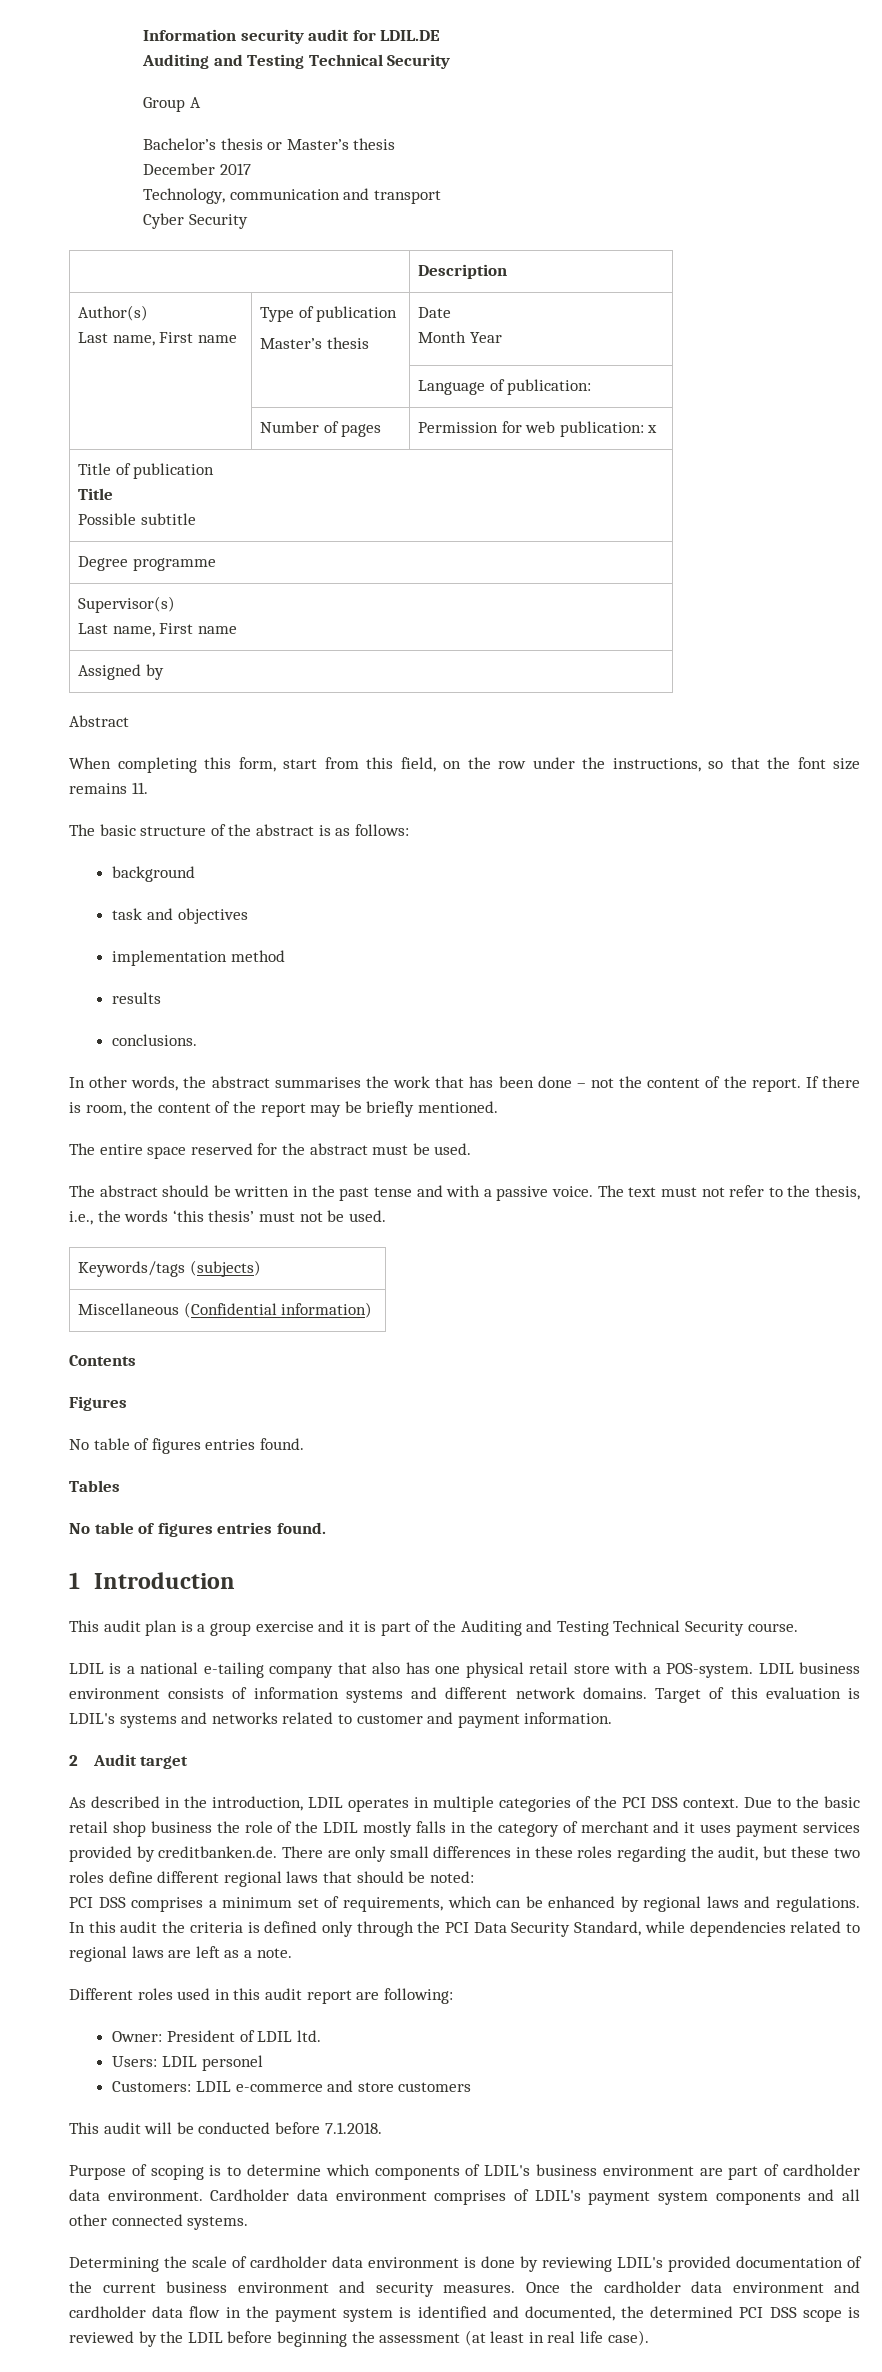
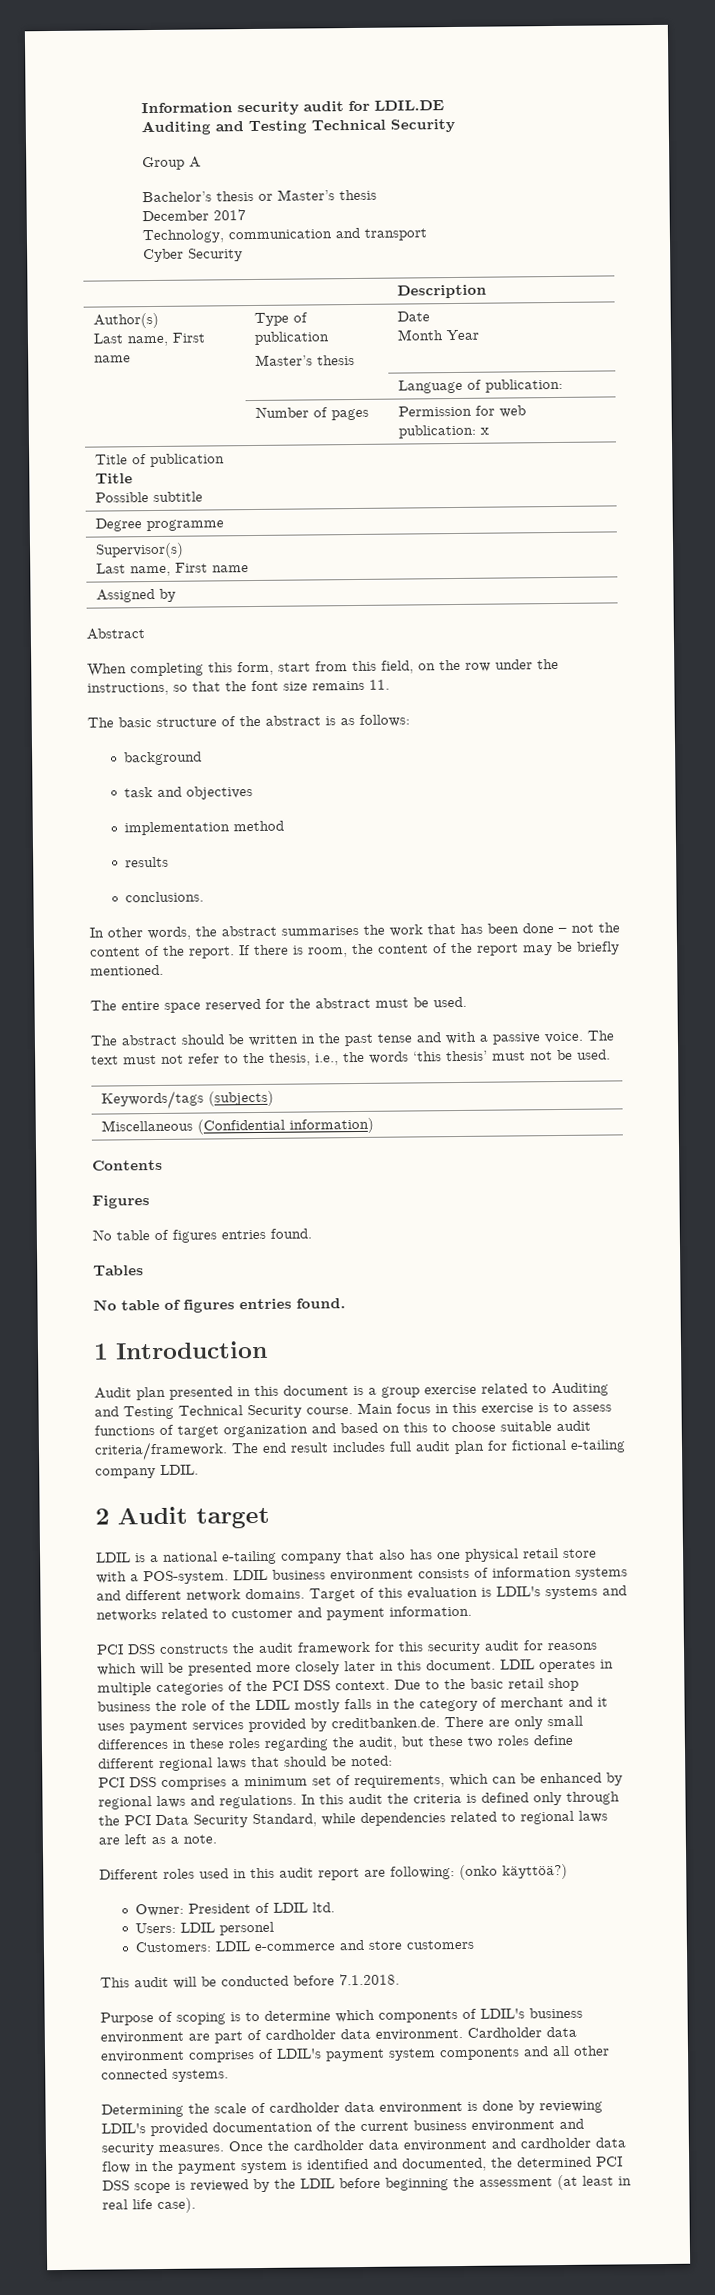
- This audit plan is a group exercise and it is part of the Auditing and Testing Technical Security course.
+ Audit plan presented in this document is a group exercise related to Auditing and Testing Technical Security course. Main focus in this exercise is to assess functions of target organization and based on this to choose suitable audit criteria/framework. The end result includes full audit plan for fictional e-tailing company LDIL.
+ 2 Audit target
- 2 Audit target
- As described in the introduction, LDIL operates in multiple categories of the PCI DSS context.
+ PCI DSS constructs the audit framework for this security audit for reasons which will be presented more closely later in this document. LDIL operates in multiple categories of the PCI DSS context.
- Different roles used in this audit report are following:
+ Different roles used in this audit report are following: (onko käyttöä?)

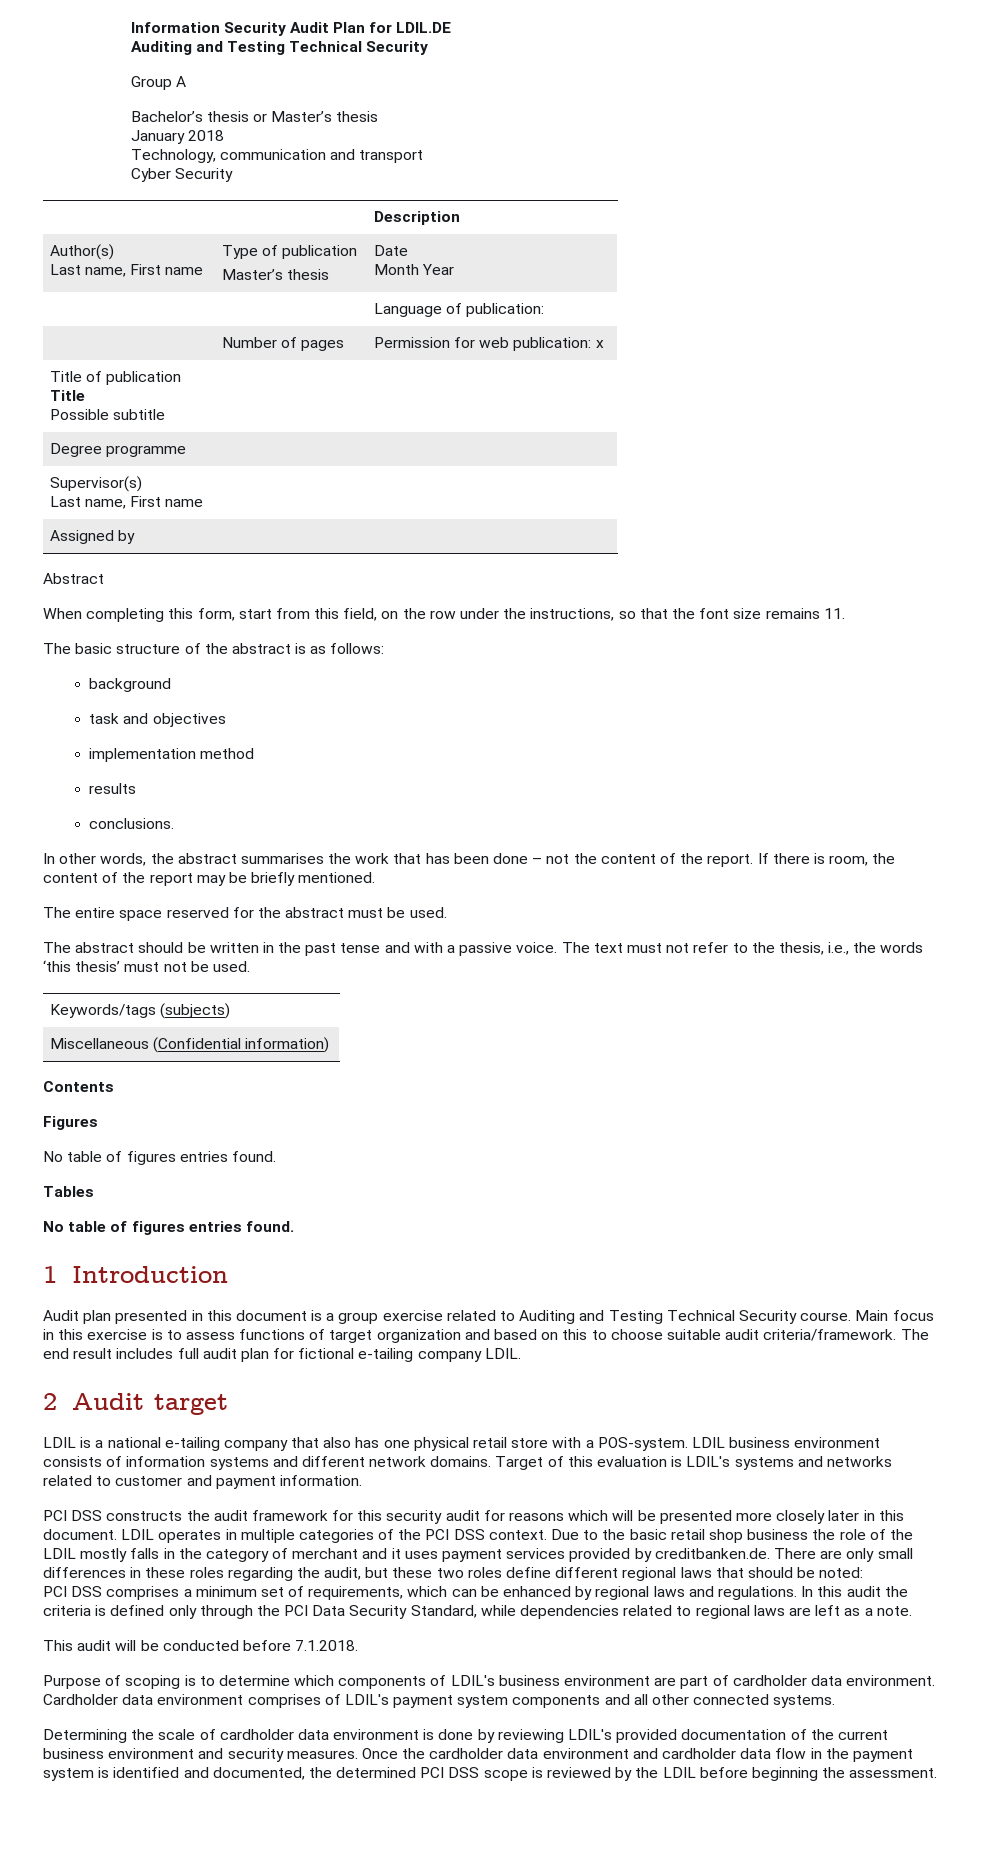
- Information security audit for LDIL.DE
+ Information Security Audit Plan for LDIL.DE
- December 2017
+ January 2018
- Different roles used in this audit report are following: (onko käyttöä?)
- Owner: President of LDIL ltd.
- Users: LDIL personel
- Customers: LDIL e-commerce and store customers
- Once the cardholder data environment and cardholder data flow in the payment system is identified and documented, the determined PCI DSS scope is reviewed by the LDIL before beginning the assessment (at least in real life case).
+ Once the cardholder data environment and cardholder data flow in the payment system is identified and documented, the determined PCI DSS scope is reviewed by the LDIL before beginning the assessment.

